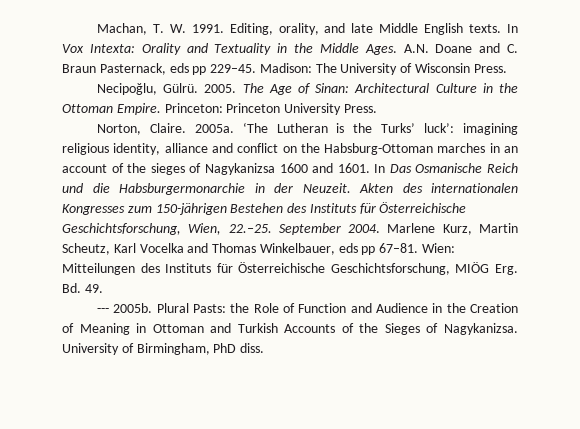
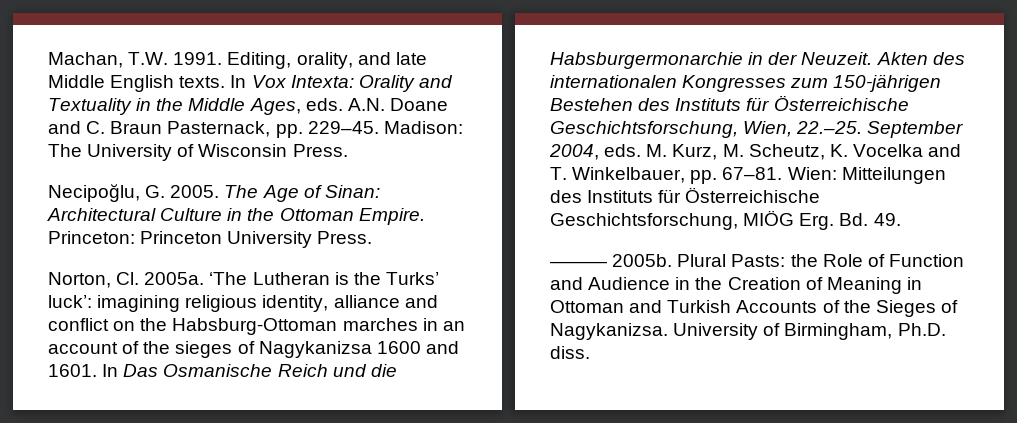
- Machan, T. W. 1991.
+ Machan, T.W. 1991.
- In Vox Intexta: Orality and Textuality in the Middle Ages. A.N. Doane and C. Braun Pasternack, eds pp 229–45.
+ In Vox Intexta: Orality and Textuality in the Middle Ages, eds. A.N. Doane and C. Braun Pasternack, pp. 229–45.
- Necipoğlu, Gülrü. 2005.
+ Necipoğlu, G. 2005.
- Norton, Claire. 2005a.
+ Norton, Cl. 2005a.
- Akten des internationalen Kongresses zum 150-jährigen Bestehen des Instituts für Österreichische Geschichtsforschung, Wien, 22.–25. September 2004. Marlene Kurz, Martin Scheutz, Karl Vocelka and Thomas Winkelbauer, eds pp 67–81.
+ Akten des internationalen Kongresses zum 150-jährigen Bestehen des Instituts für Österreichische Geschichtsforschung, Wien, 22.–25. September 2004, eds. M. Kurz, M. Scheutz, K. Vocelka and T. Winkelbauer, pp. 67–81.
- --- 2005b.
+ ——— 2005b.
- University of Birmingham, PhD diss.
+ University of Birmingham, Ph.D. diss.

